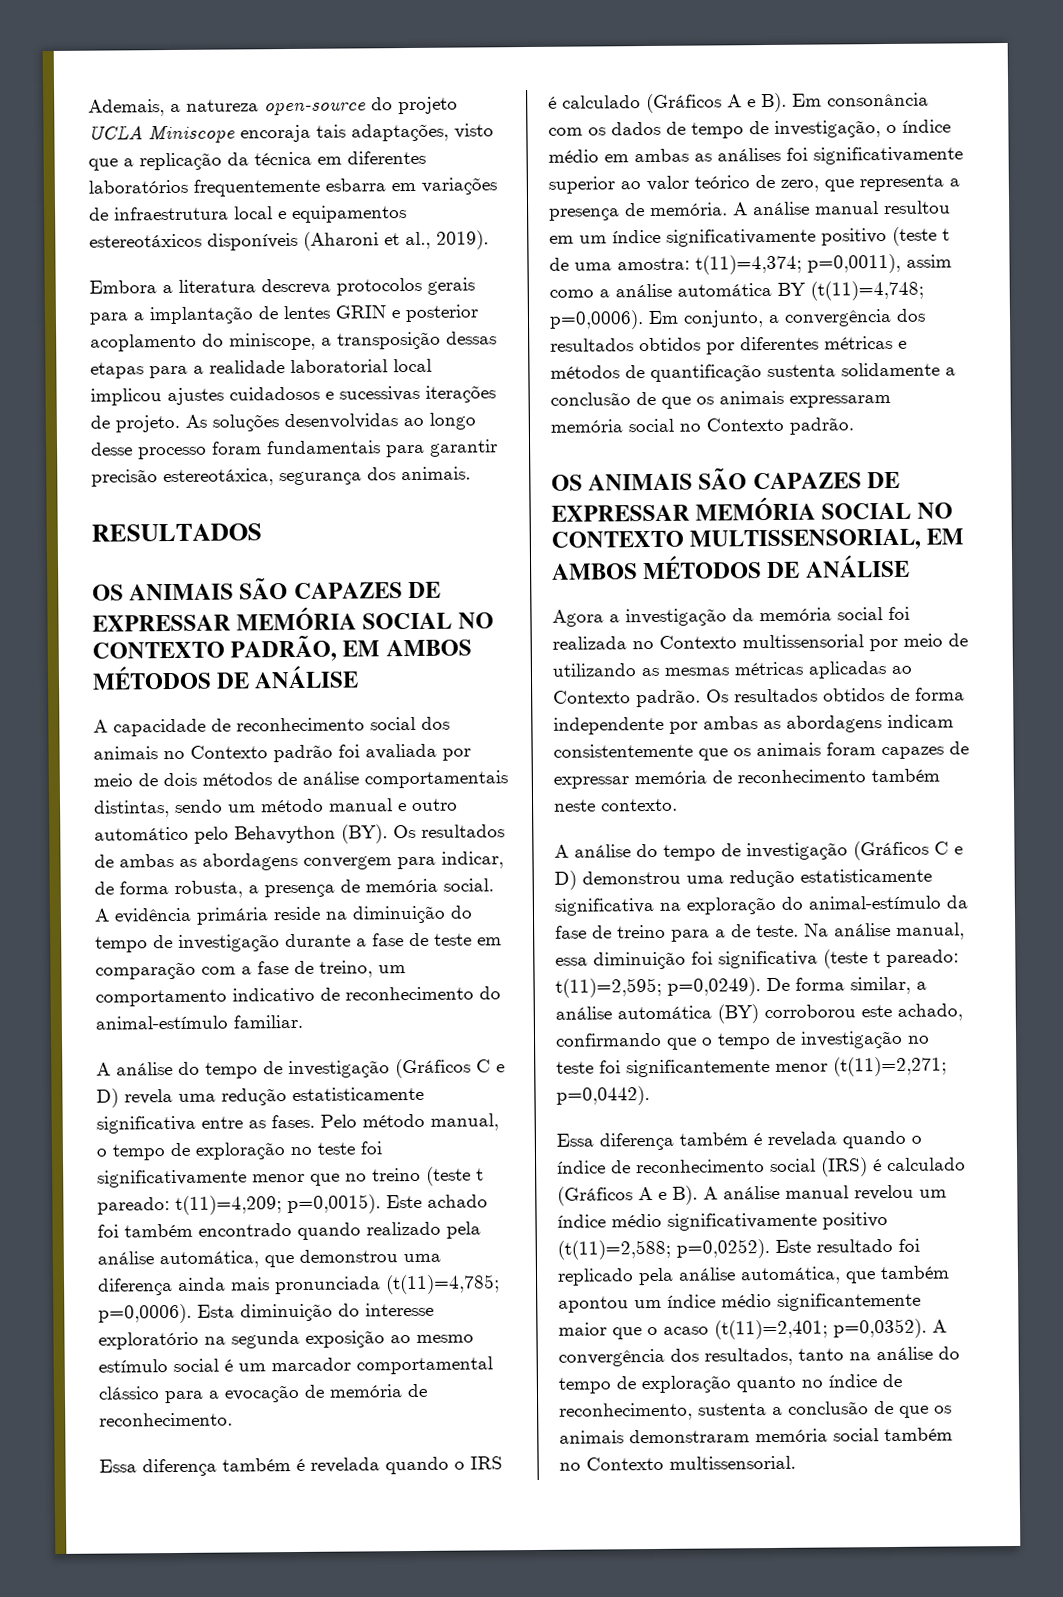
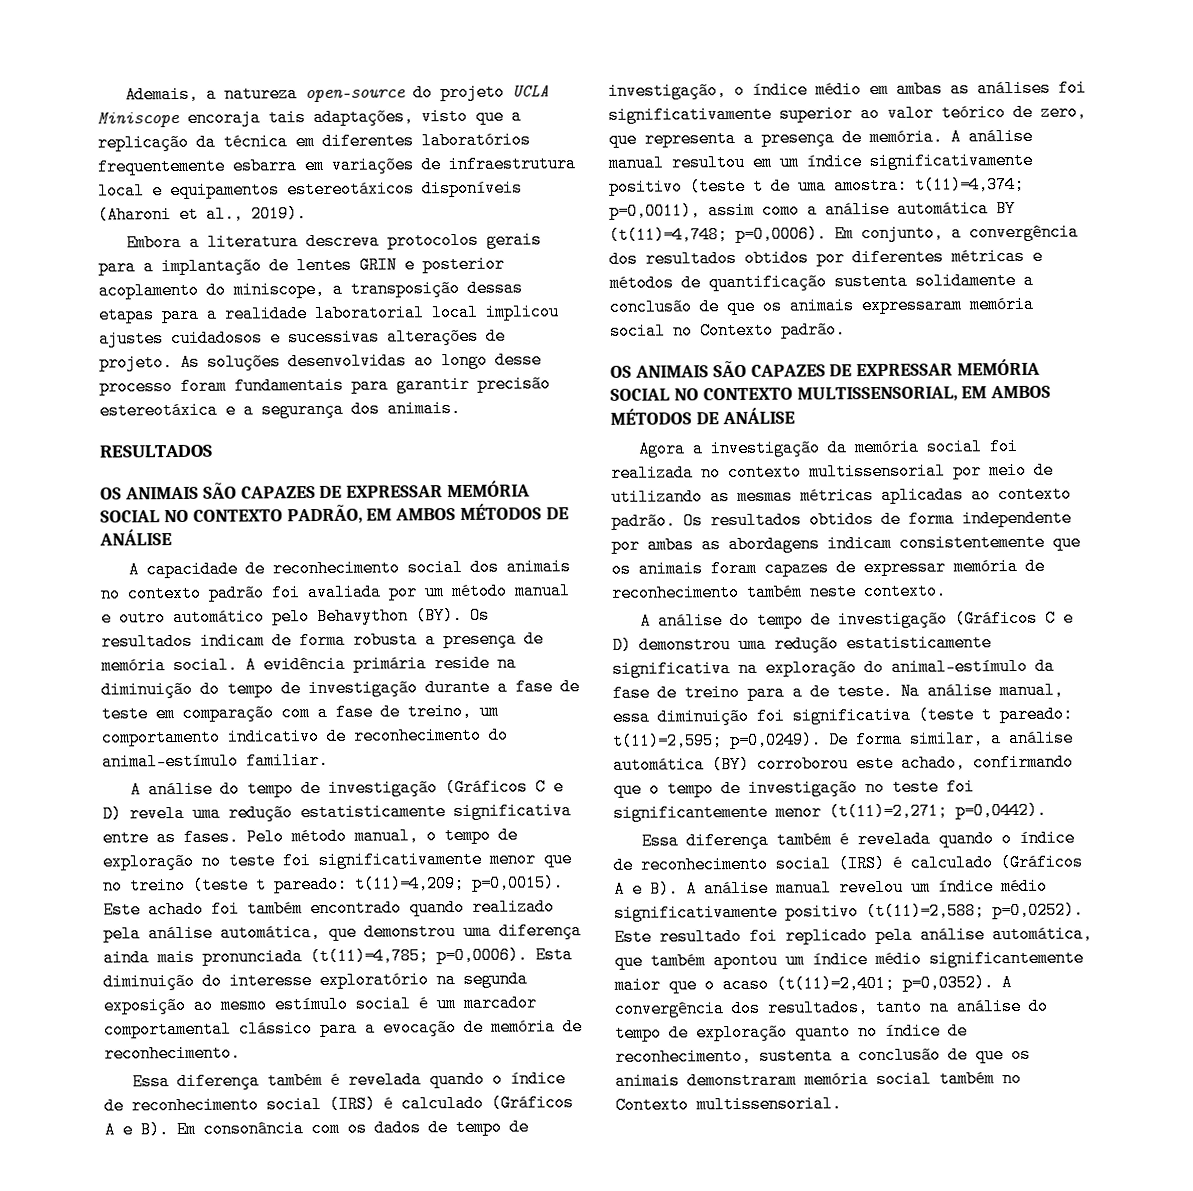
- Embora a literatura descreva protocolos gerais para a implantação de lentes GRIN e posterior acoplamento do miniscope, a transposição dessas etapas para a realidade laboratorial local implicou ajustes cuidadosos e sucessivas iterações de projeto.
+ Embora a literatura descreva protocolos gerais para a implantação de lentes GRIN e posterior acoplamento do miniscope, a transposição dessas etapas para a realidade laboratorial local implicou ajustes cuidadosos e sucessivas alterações de projeto.
- As soluções desenvolvidas ao longo desse processo foram fundamentais para garantir precisão estereotáxica, segurança dos animais.
+ As soluções desenvolvidas ao longo desse processo foram fundamentais para garantir precisão estereotáxica e a segurança dos animais.
- A capacidade de reconhecimento social dos animais no Contexto padrão foi avaliada por meio de dois métodos de análise comportamentais distintas, sendo um método manual e outro automático pelo Behavython (BY). Os resultados de ambas as abordagens convergem para indicar, de forma robusta, a presença de memória social.
+ A capacidade de reconhecimento social dos animais no contexto padrão foi avaliada por um método manual e outro automático pelo Behavython (BY). Os resultados indicam de forma robusta a presença de memória social.
- Essa diferença também é revelada quando o IRS é calculado (Gráficos A e B). Em consonância com os dados de tempo de investigação, o índice médio em ambas as análises foi significativamente superior ao valor teórico de zero, que representa a presença de memória.
+ Essa diferença também é revelada quando o índice de reconhecimento social (IRS) é calculado (Gráficos A e B). Em consonância com os dados de tempo de investigação, o índice médio em ambas as análises foi significativamente superior ao valor teórico de zero, que representa a presença de memória.
- Agora a investigação da memória social foi realizada no Contexto multissensorial por meio de utilizando as mesmas métricas aplicadas ao Contexto padrão.
+ Agora a investigação da memória social foi realizada no contexto multissensorial por meio de utilizando as mesmas métricas aplicadas ao contexto padrão.

